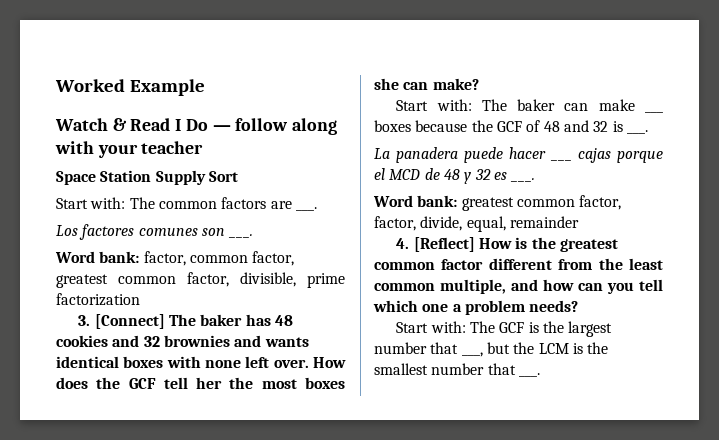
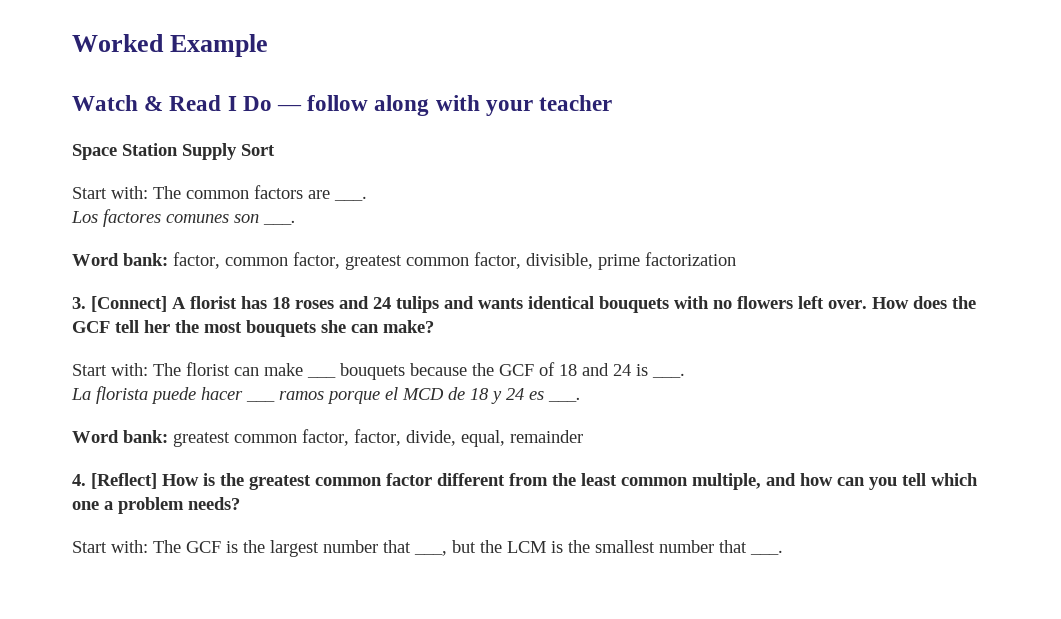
- 3. [Connect] The baker has 48 cookies and 32 brownies and wants identical boxes with none left over.
+ 3. [Connect] A florist has 18 roses and 24 tulips and wants identical bouquets with no flowers left over.
- How does the GCF tell her the most boxes she can make?
+ How does the GCF tell her the most bouquets she can make?
- Start with: The baker can make ___ boxes because the GCF of 48 and 32 is ___.
+ Start with: The florist can make ___ bouquets because the GCF of 18 and 24 is ___.
- La panadera puede hacer ___ cajas porque el MCD de 48 y 32 es ___.
+ La florista puede hacer ___ ramos porque el MCD de 18 y 24 es ___.

